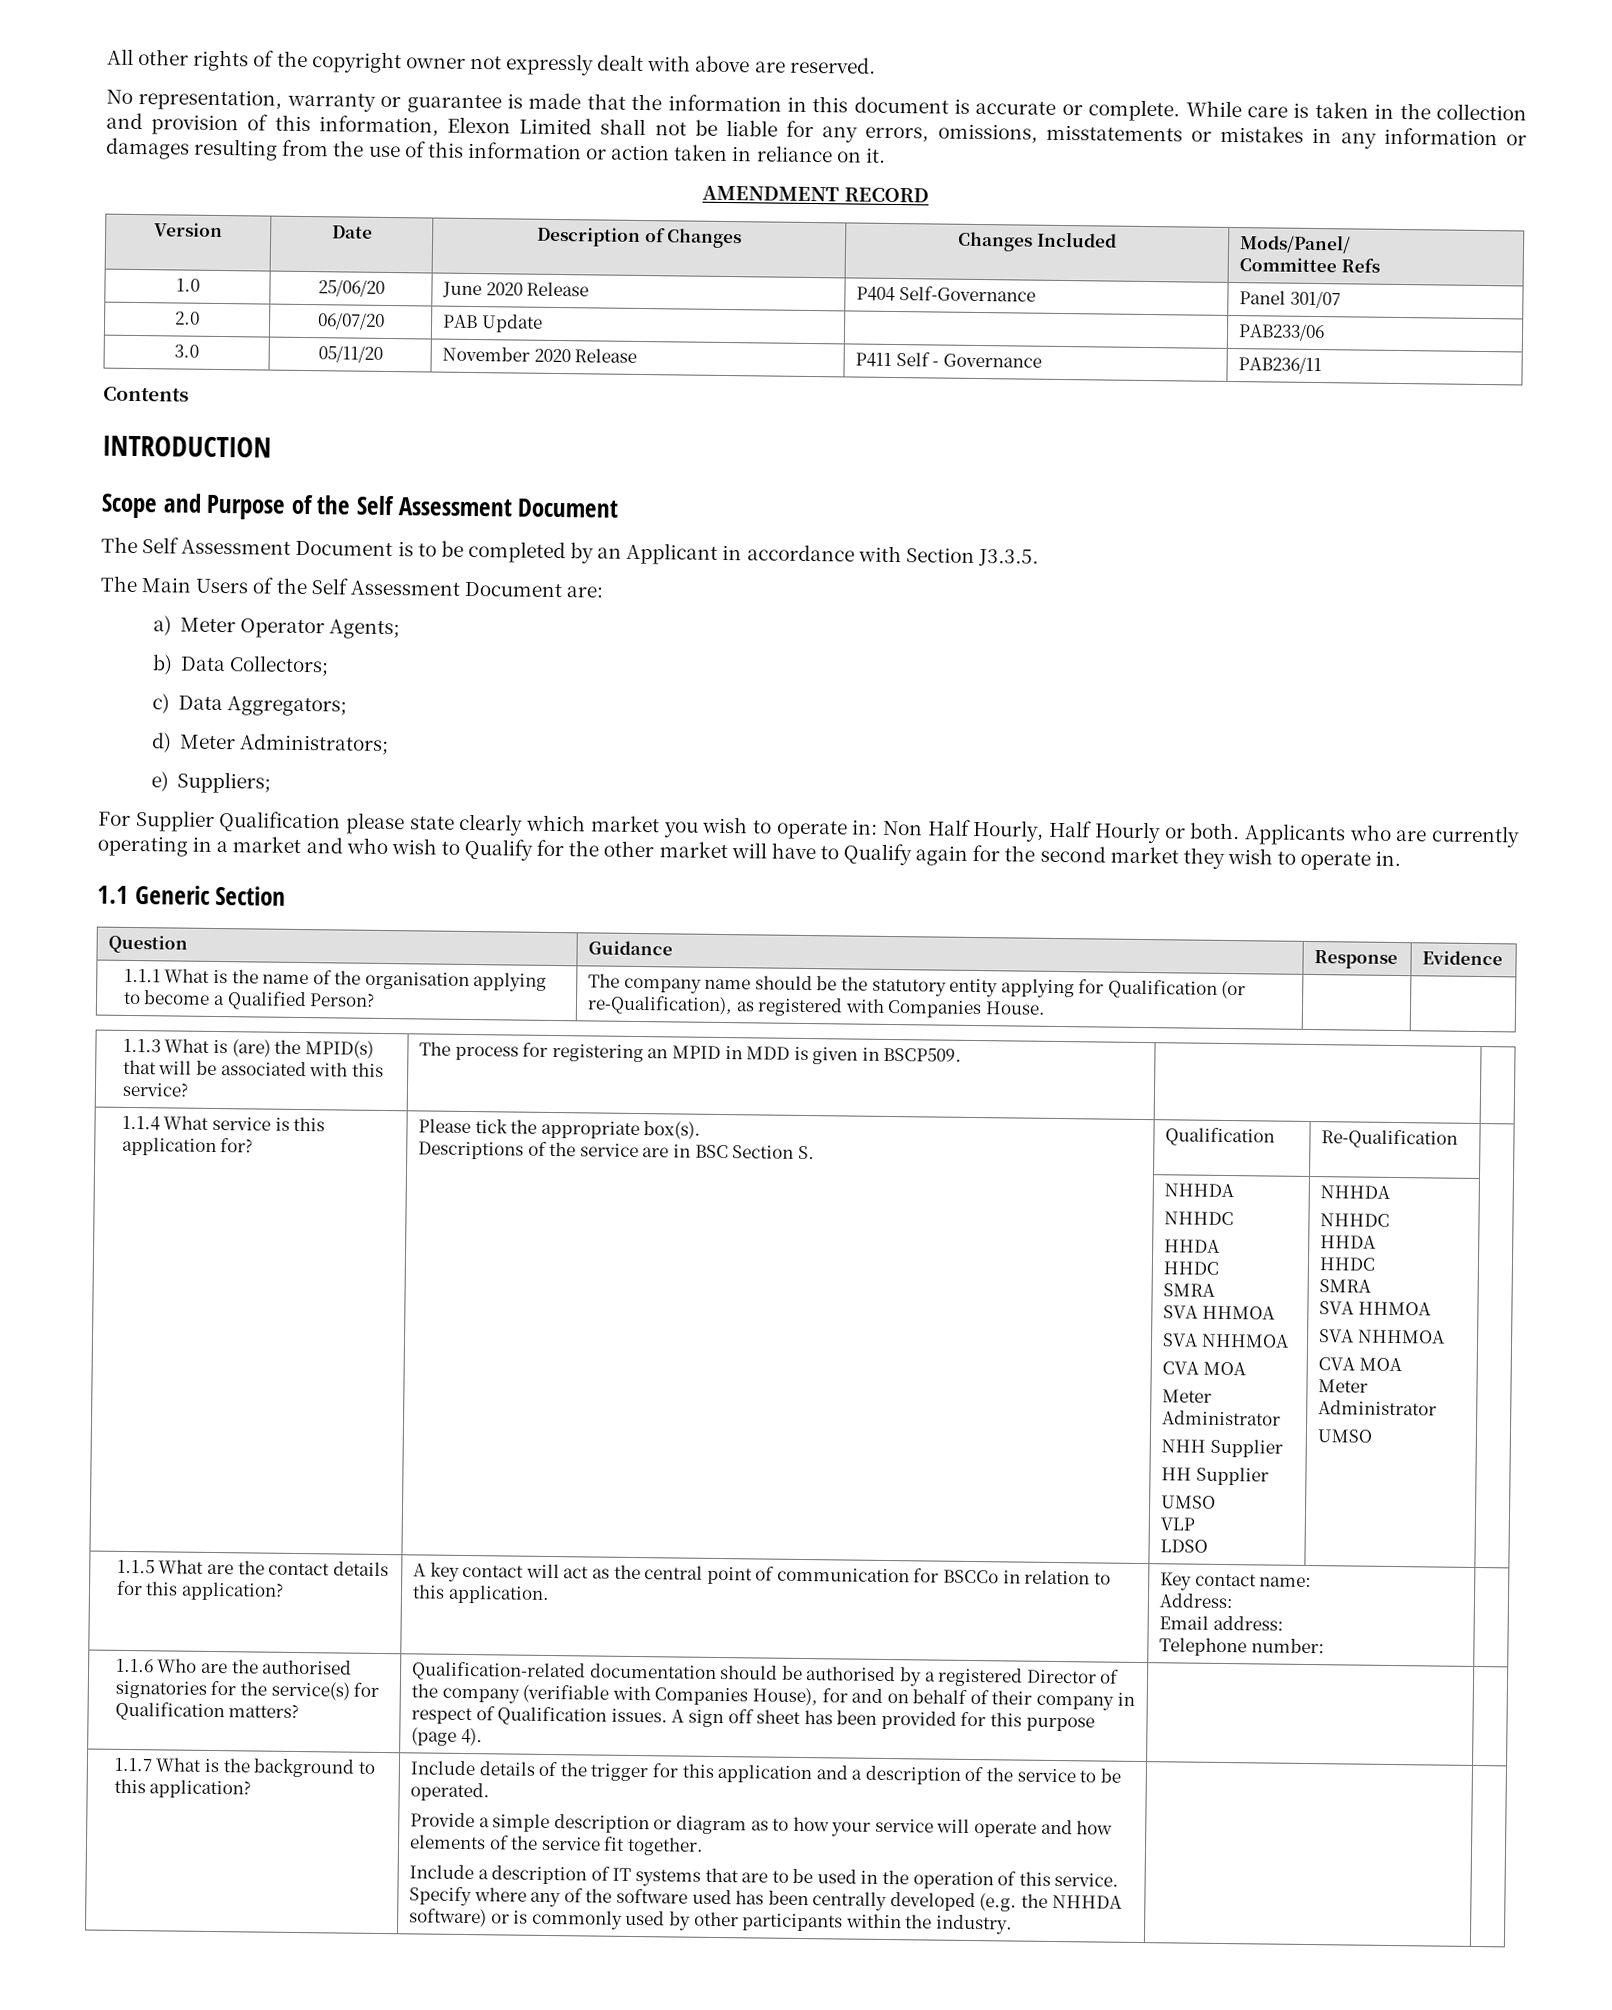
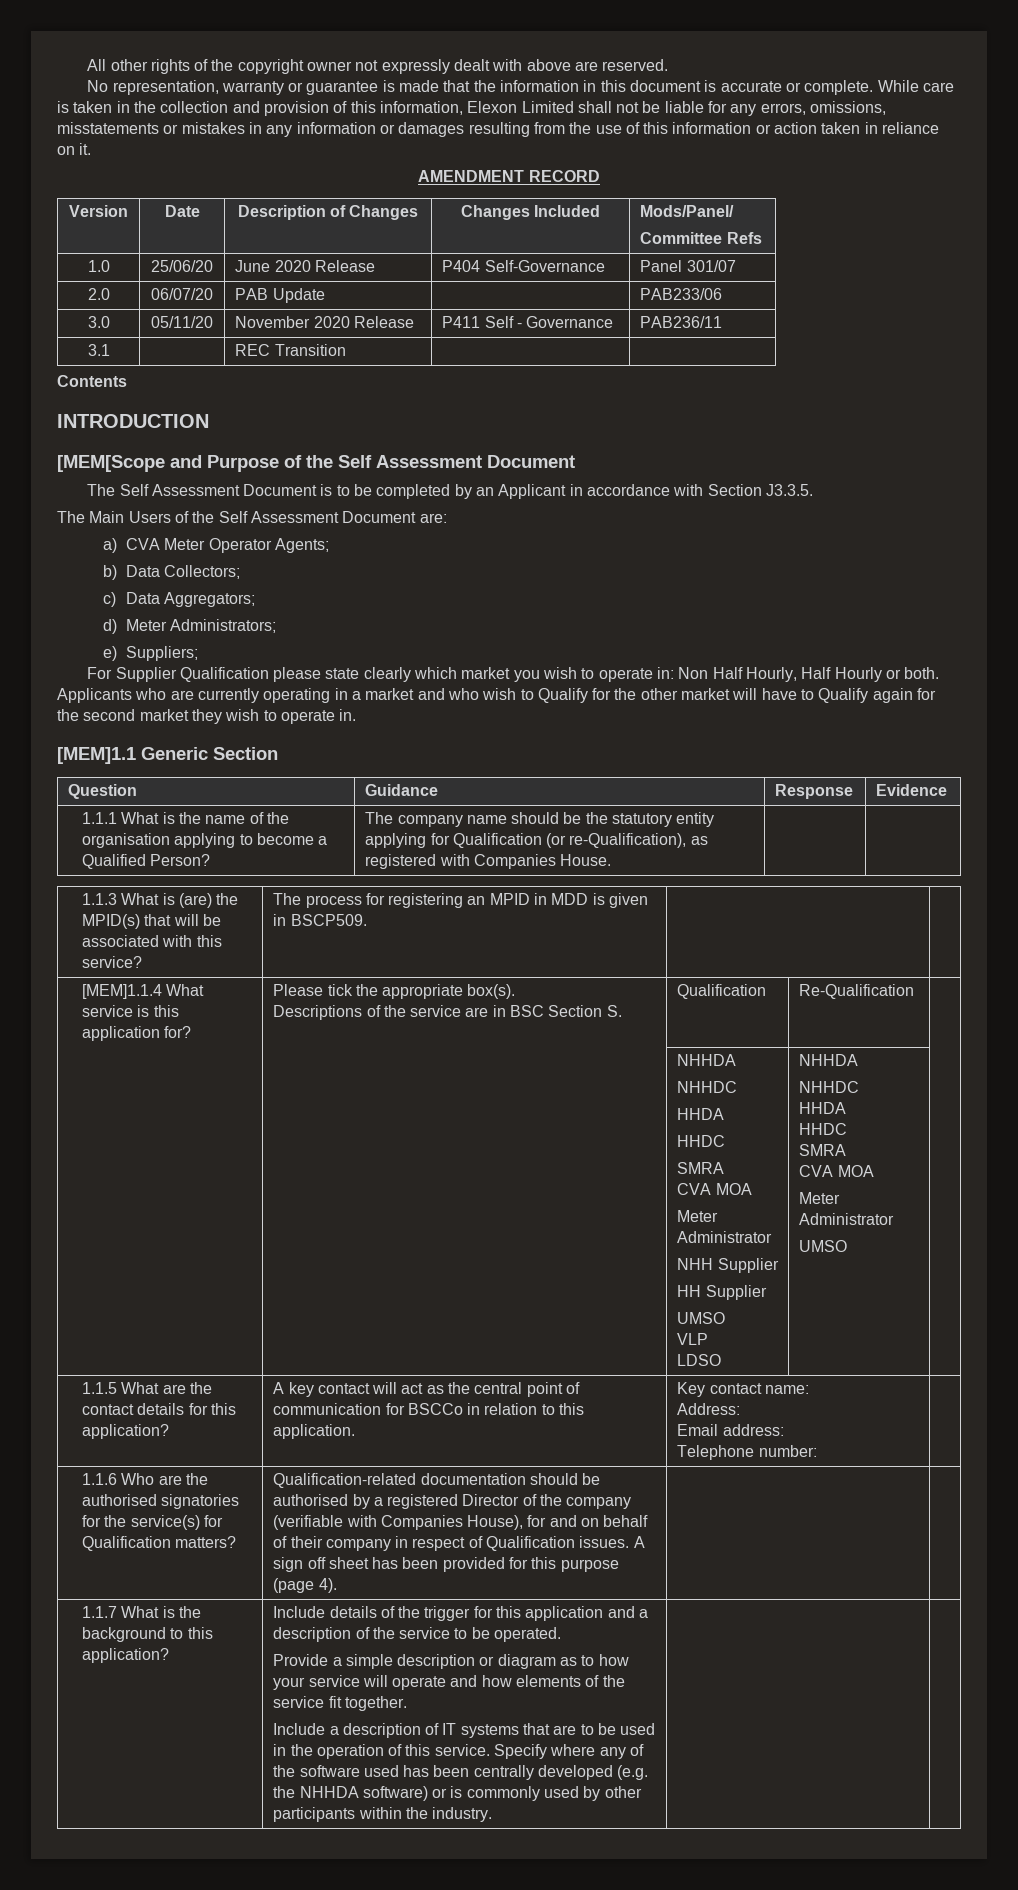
+ 3.1 | | REC Transition | |
- Scope and Purpose of the Self Assessment Document
+ [MEM[Scope and Purpose of the Self Assessment Document
- a) Meter Operator Agents;
+ a) CVA Meter Operator Agents;
- 1.1 Generic Section
+ [MEM]1.1 Generic Section
- 1.1.4 What service is this application for? | Please tick the appropriate box(s).
+ [MEM]1.1.4 What service is this application for? | Please tick the appropriate box(s).
  | | NHHDA
  NHHDC
  HHDA
  HHDC
  SMRA
- SVA HHMOA
- SVA NHHMOA
  CVA MOA
  Meter Administrator
  NHH Supplier
  HH Supplier
  UMSO
  VLP
  LDSO | NHHDA
  NHHDC
  HHDA
  HHDC
  SMRA
- SVA HHMOA
- SVA NHHMOA

